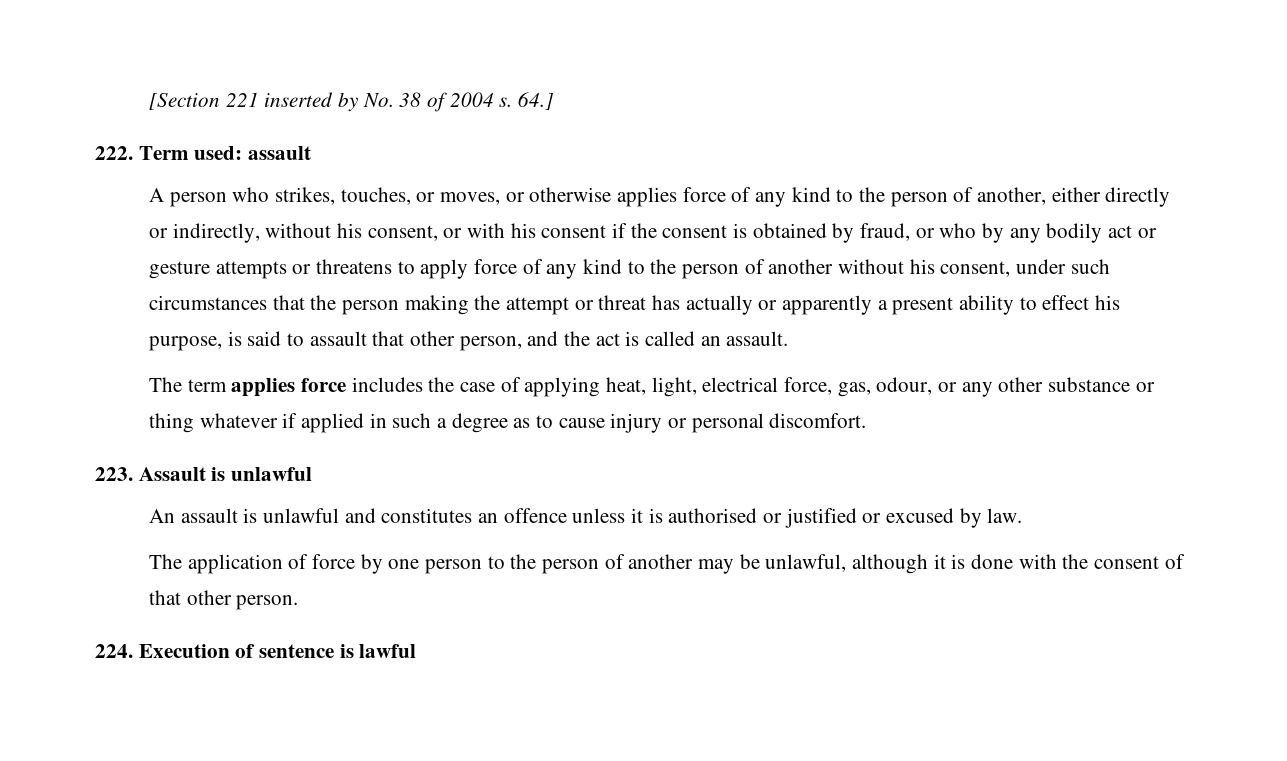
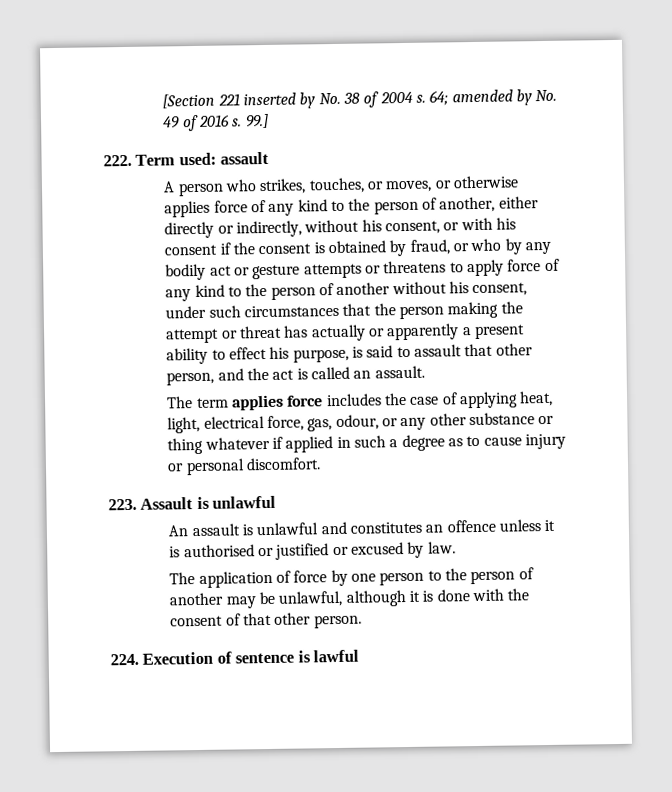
- 64.]
+ 64; amended by No. 49 of 2016 s. 99.]

